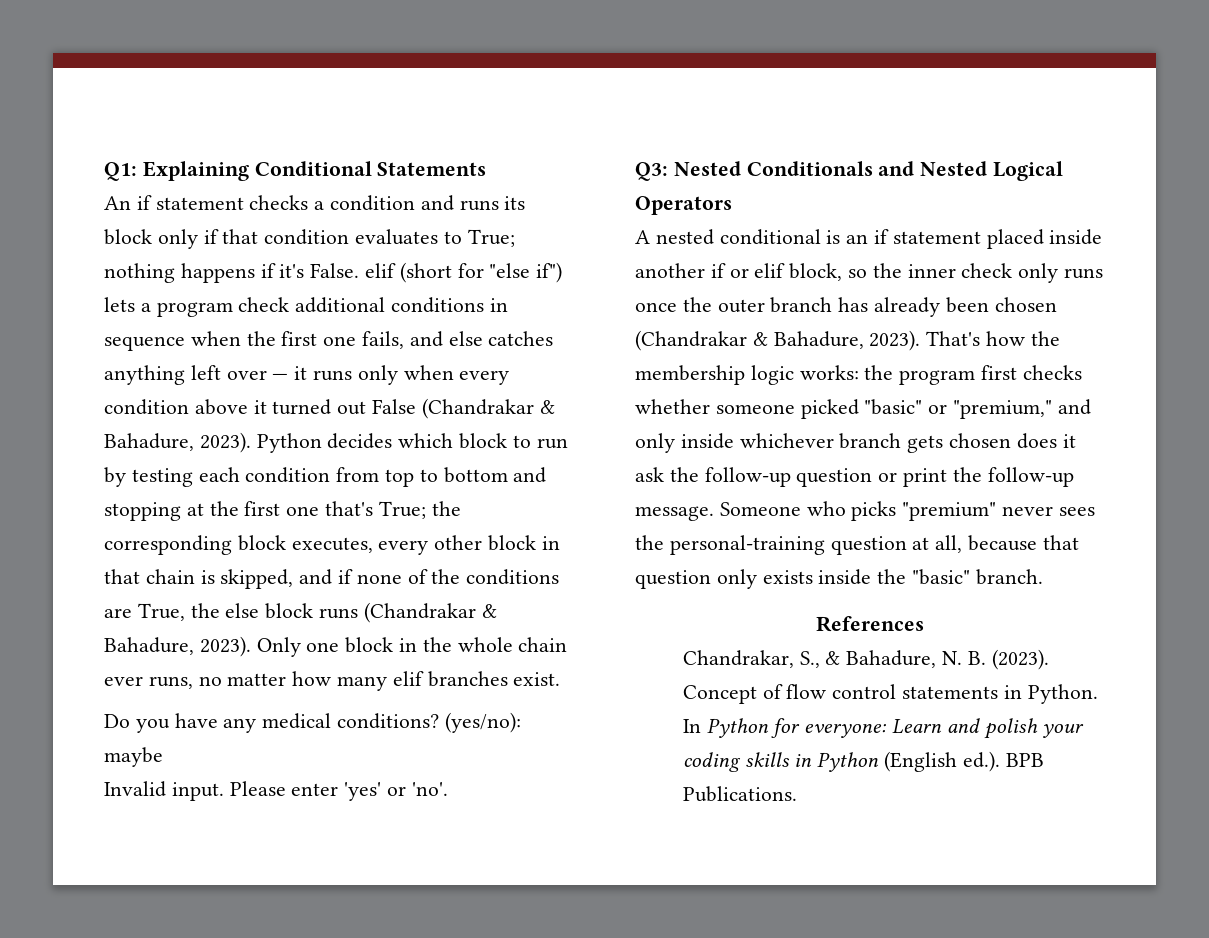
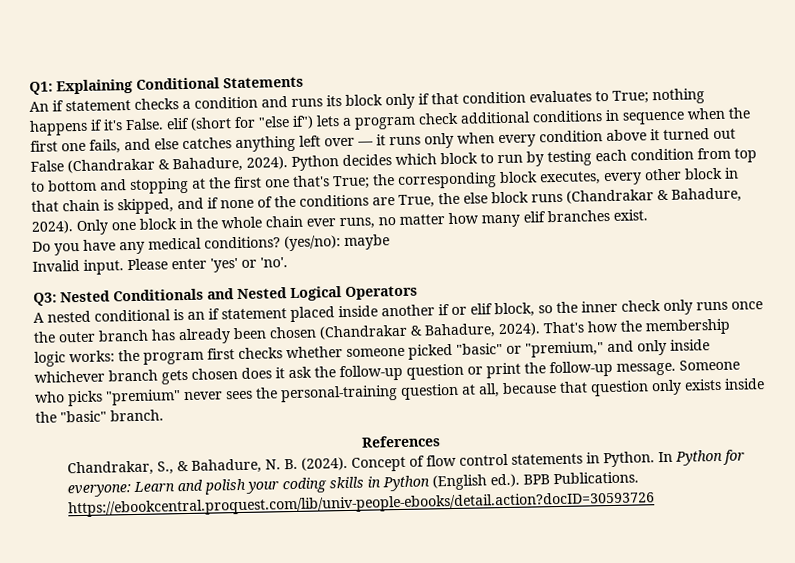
- nothing happens if it's False. elif (short for "else if") lets a program check additional conditions in sequence when the first one fails, and else catches anything left over — it runs only when every condition above it turned out False (Chandrakar & Bahadure, 2023).
+ nothing happens if it's False. elif (short for "else if") lets a program check additional conditions in sequence when the first one fails, and else catches anything left over — it runs only when every condition above it turned out False (Chandrakar & Bahadure, 2024).
- Python decides which block to run by testing each condition from top to bottom and stopping at the first one that's True; the corresponding block executes, every other block in that chain is skipped, and if none of the conditions are True, the else block runs (Chandrakar & Bahadure, 2023).
+ Python decides which block to run by testing each condition from top to bottom and stopping at the first one that's True; the corresponding block executes, every other block in that chain is skipped, and if none of the conditions are True, the else block runs (Chandrakar & Bahadure, 2024).
- A nested conditional is an if statement placed inside another if or elif block, so the inner check only runs once the outer branch has already been chosen (Chandrakar & Bahadure, 2023).
+ A nested conditional is an if statement placed inside another if or elif block, so the inner check only runs once the outer branch has already been chosen (Chandrakar & Bahadure, 2024).
- Chandrakar, S., & Bahadure, N. B. (2023).
+ Chandrakar, S., & Bahadure, N. B. (2024).
- In Python for everyone: Learn and polish your coding skills in Python (English ed.). BPB Publications.
+ In Python for everyone: Learn and polish your coding skills in Python (English ed.). BPB Publications. https://ebookcentral.proquest.com/lib/univ-people-ebooks/detail.action?docID=30593726

